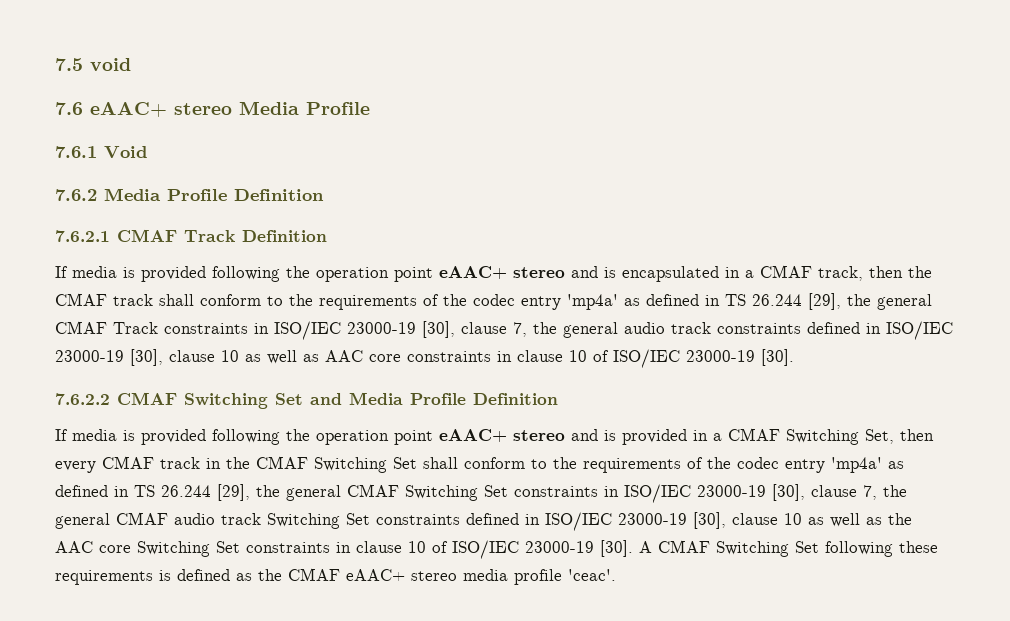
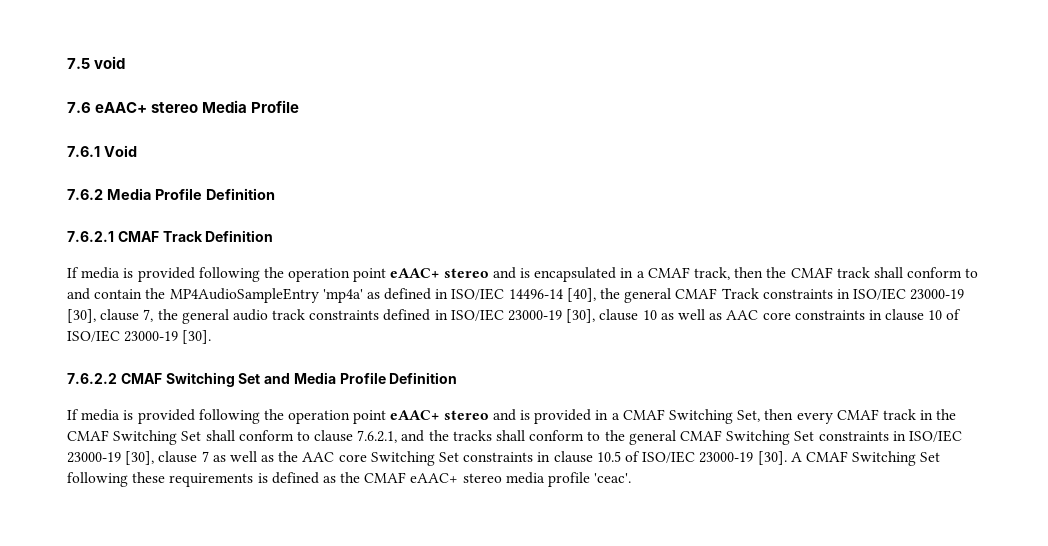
- If media is provided following the operation point eAAC+ stereo and is encapsulated in a CMAF track, then the CMAF track shall conform to the requirements of the codec entry 'mp4a' as defined in TS 26.244 [29], the general CMAF Track constraints in ISO/IEC 23000-19 [30], clause 7, the general audio track constraints defined in ISO/IEC 23000-19 [30], clause 10 as well as AAC core constraints in clause 10 of ISO/IEC 23000-19 [30].
+ If media is provided following the operation point eAAC+ stereo and is encapsulated in a CMAF track, then the CMAF track shall conform to and contain the MP4AudioSampleEntry 'mp4a' as defined in ISO/IEC 14496-14 [40], the general CMAF Track constraints in ISO/IEC 23000-19 [30], clause 7, the general audio track constraints defined in ISO/IEC 23000-19 [30], clause 10 as well as AAC core constraints in clause 10 of ISO/IEC 23000-19 [30].
- If media is provided following the operation point eAAC+ stereo and is provided in a CMAF Switching Set, then every CMAF track in the CMAF Switching Set shall conform to the requirements of the codec entry 'mp4a' as defined in TS 26.244 [29], the general CMAF Switching Set constraints in ISO/IEC 23000-19 [30], clause 7, the general CMAF audio track Switching Set constraints defined in ISO/IEC 23000-19 [30], clause 10 as well as the AAC core Switching Set constraints in clause 10 of ISO/IEC 23000-19 [30].
+ If media is provided following the operation point eAAC+ stereo and is provided in a CMAF Switching Set, then every CMAF track in the CMAF Switching Set shall conform to clause 7.6.2.1, and the tracks shall conform to the general CMAF Switching Set constraints in ISO/IEC 23000-19 [30], clause 7 as well as the AAC core Switching Set constraints in clause 10.5 of ISO/IEC 23000-19 [30].

